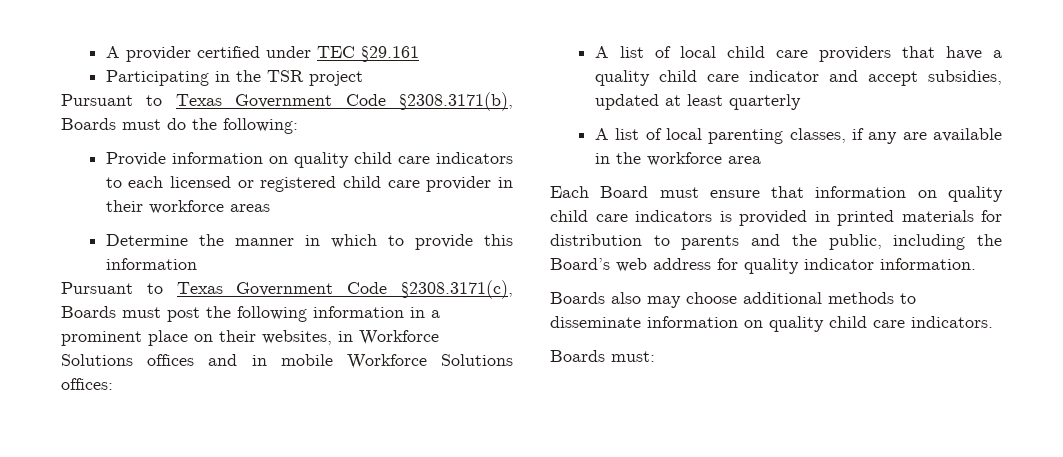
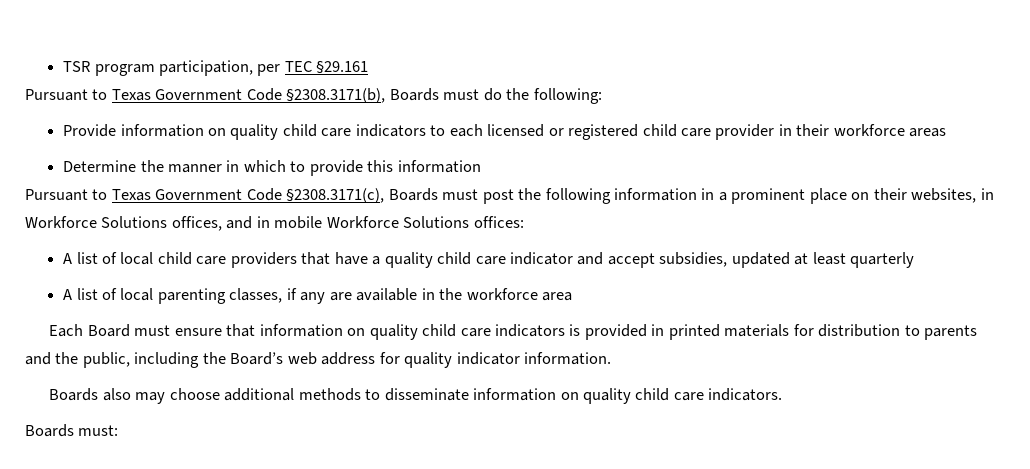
- A provider certified under TEC §29.161
- Participating in the TSR project
+ TSR program participation, per TEC §29.161
- Pursuant to Texas Government Code §2308.3171(c), Boards must post the following information in a prominent place on their websites, in Workforce Solutions offices and in mobile Workforce Solutions offices:
+ Pursuant to Texas Government Code §2308.3171(c), Boards must post the following information in a prominent place on their websites, in Workforce Solutions offices, and in mobile Workforce Solutions offices:

